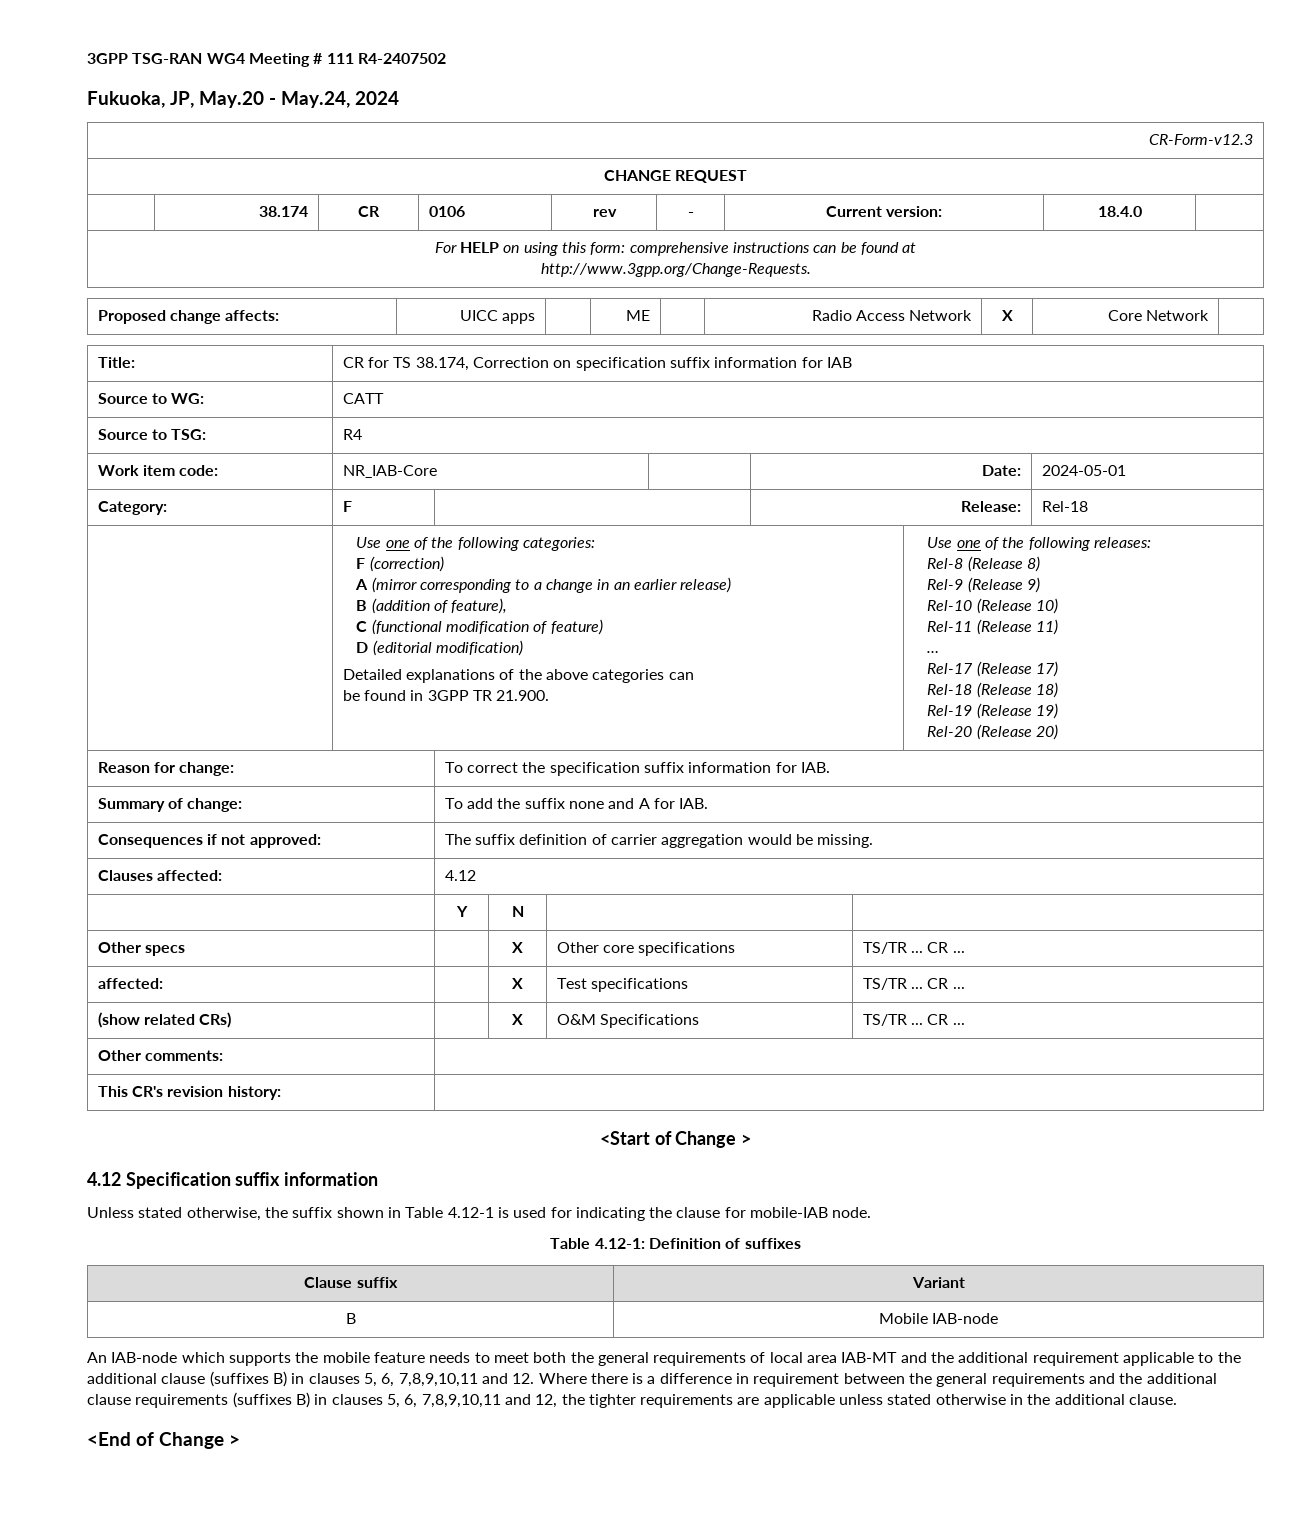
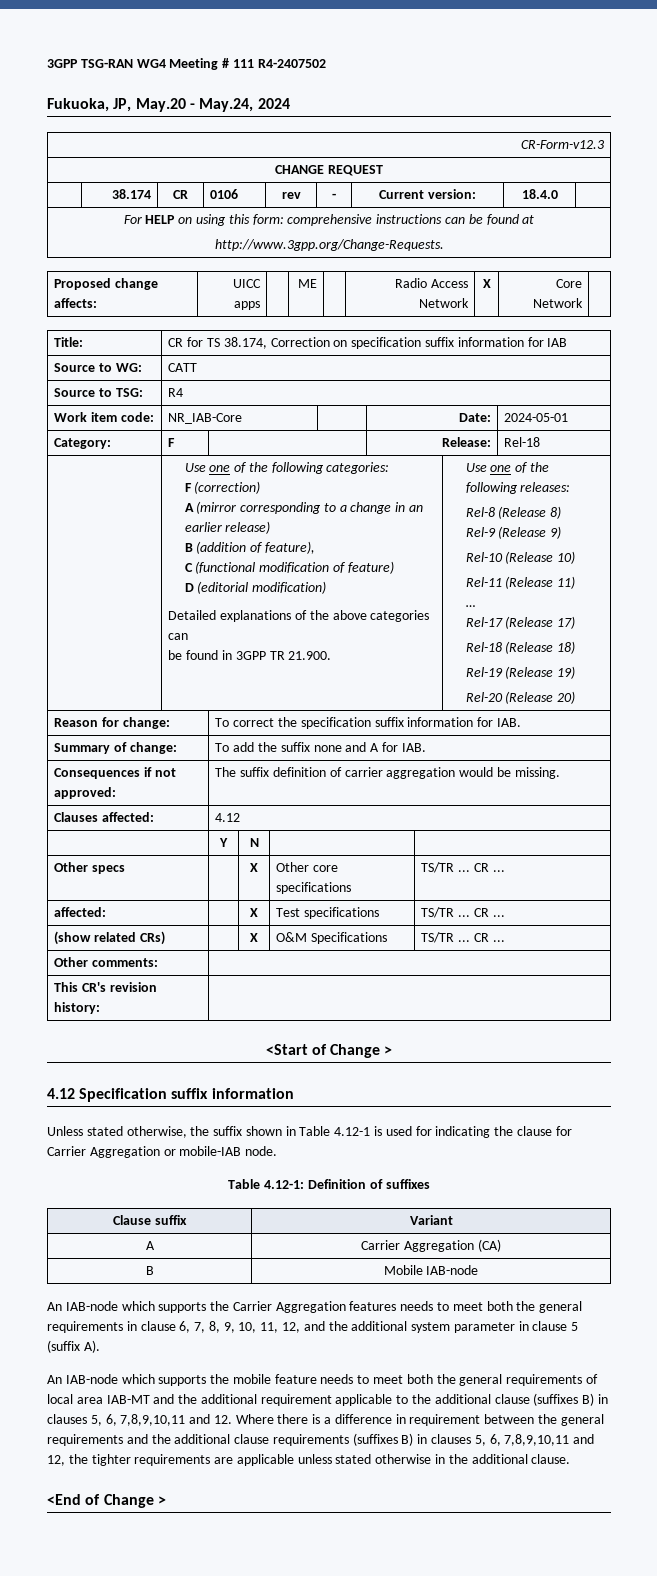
- Unless stated otherwise, the suffix shown in Table 4.12-1 is used for indicating the clause for mobile-IAB node.
+ Unless stated otherwise, the suffix shown in Table 4.12-1 is used for indicating the clause for Carrier Aggregation or mobile-IAB node.
+ A | Carrier Aggregation (CA)
+ An IAB-node which supports the Carrier Aggregation features needs to meet both the general requirements in clause 6, 7, 8, 9, 10, 11, 12, and the additional system parameter in clause 5 (suffix A).

